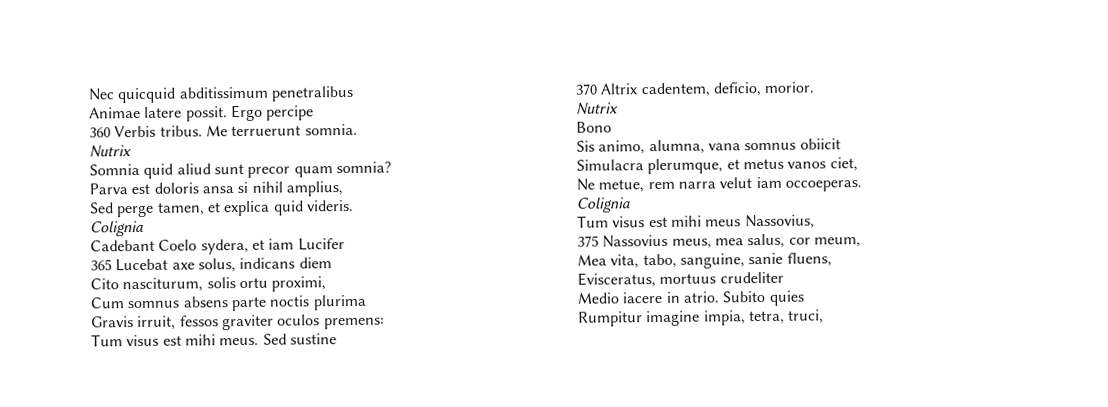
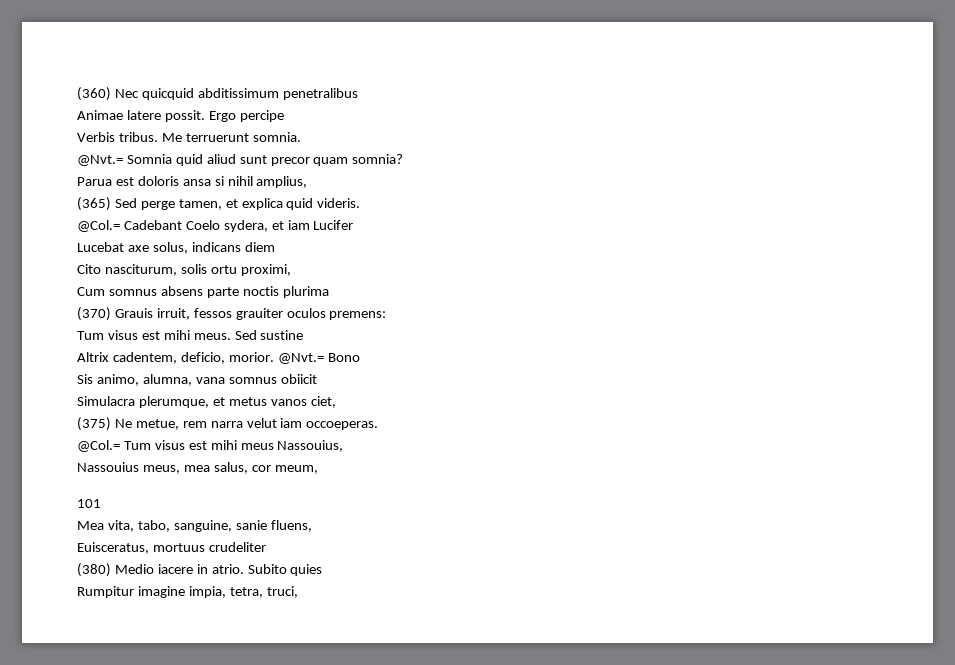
- Nec quicquid abditissimum penetralibus
+ (360) Nec quicquid abditissimum penetralibus
- 360 Verbis tribus.
+ Verbis tribus.
  Me terruerunt somnia.
- Nutrix
- Somnia quid aliud sunt precor quam somnia?
+ @Nvt.= Somnia quid aliud sunt precor quam somnia?
- Parva est doloris ansa si nihil amplius,
+ Parua est doloris ansa si nihil amplius,
- Sed perge tamen, et explica quid videris.
- Colignia
- Cadebant Coelo sydera, et iam Lucifer
+ (365) Sed perge tamen, et explica quid videris.
+ @Col.= Cadebant Coelo sydera, et iam Lucifer
- 365 Lucebat axe solus, indicans diem
+ Lucebat axe solus, indicans diem
- Gravis irruit, fessos graviter oculos premens:
+ (370) Grauis irruit, fessos grauiter oculos premens:
- 370 Altrix cadentem, deficio, morior.
- Nutrix
- Bono
+ Altrix cadentem, deficio, morior. @Nvt.= Bono
- Ne metue, rem narra velut iam occoeperas.
- Colignia
- Tum visus est mihi meus Nassovius,
- 375 Nassovius meus, mea salus, cor meum,
+ (375) Ne metue, rem narra velut iam occoeperas.
+ @Col.= Tum visus est mihi meus Nassouius,
+ Nassouius meus, mea salus, cor meum,
+ 101
- Evisceratus, mortuus crudeliter
+ Euisceratus, mortuus crudeliter
- Medio iacere in atrio.
+ (380) Medio iacere in atrio.

